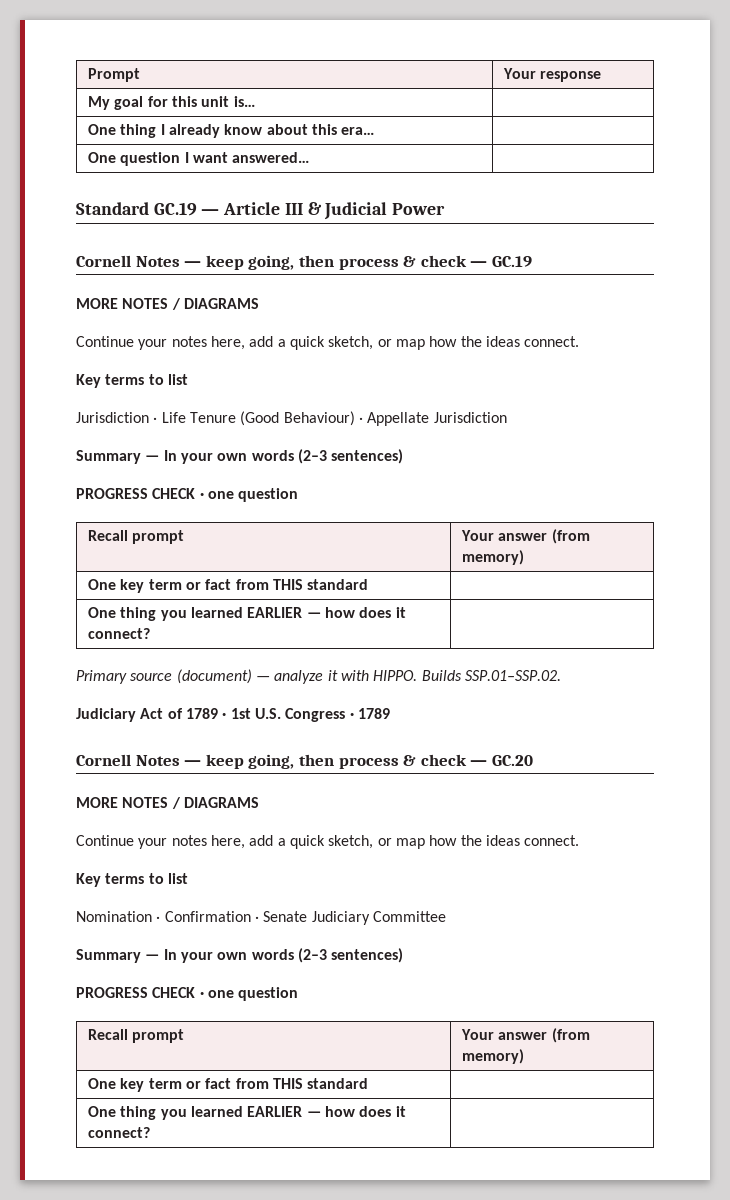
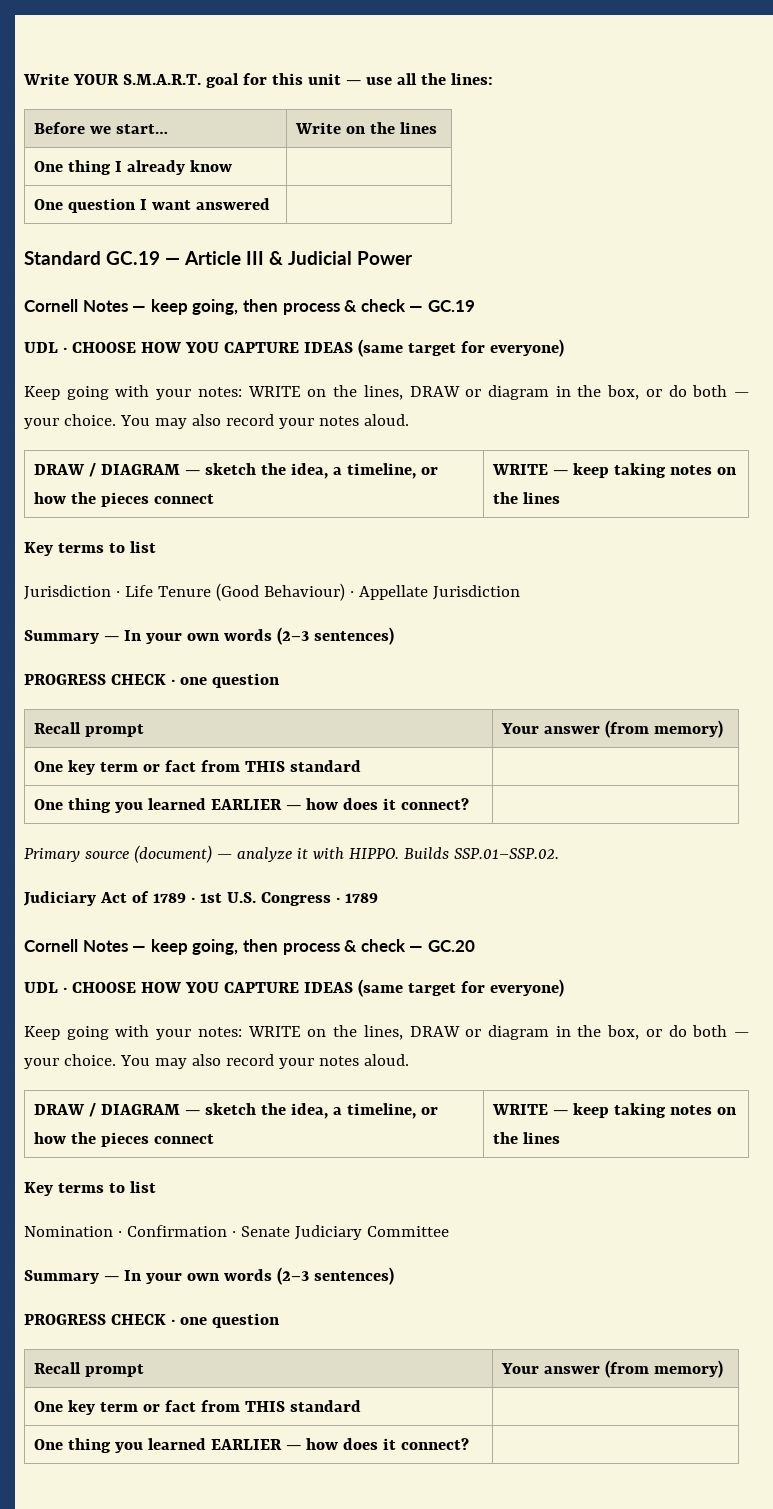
- Prompt | Your response
- My goal for this unit is… |
+ Write YOUR S.M.A.R.T. goal for this unit — use all the lines:
+ Before we start… | Write on the lines
- One thing I already know about this era… |
+ One thing I already know |
- One question I want answered… |
+ One question I want answered |
  Cornell Notes — keep going, then process & check — GC.19
- MORE NOTES / DIAGRAMS
- Continue your notes here, add a quick sketch, or map how the ideas connect.
+ UDL · CHOOSE HOW YOU CAPTURE IDEAS (same target for everyone)
+ Keep going with your notes: WRITE on the lines, DRAW or diagram in the box, or do both — your choice. You may also record your notes aloud.
+ DRAW / DIAGRAM — sketch the idea, a timeline, or how the pieces connect | WRITE — keep taking notes on the lines
  Cornell Notes — keep going, then process & check — GC.20
- MORE NOTES / DIAGRAMS
- Continue your notes here, add a quick sketch, or map how the ideas connect.
+ UDL · CHOOSE HOW YOU CAPTURE IDEAS (same target for everyone)
+ Keep going with your notes: WRITE on the lines, DRAW or diagram in the box, or do both — your choice. You may also record your notes aloud.
+ DRAW / DIAGRAM — sketch the idea, a timeline, or how the pieces connect | WRITE — keep taking notes on the lines

